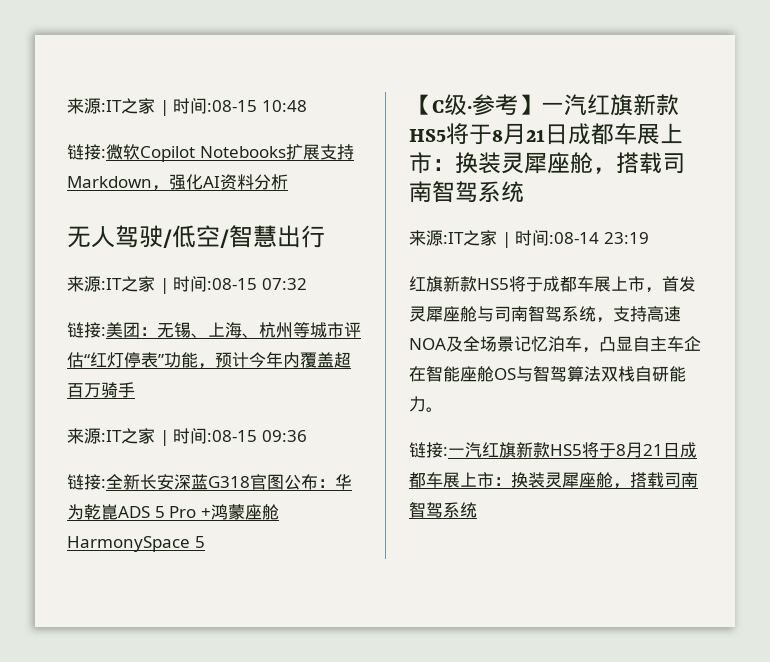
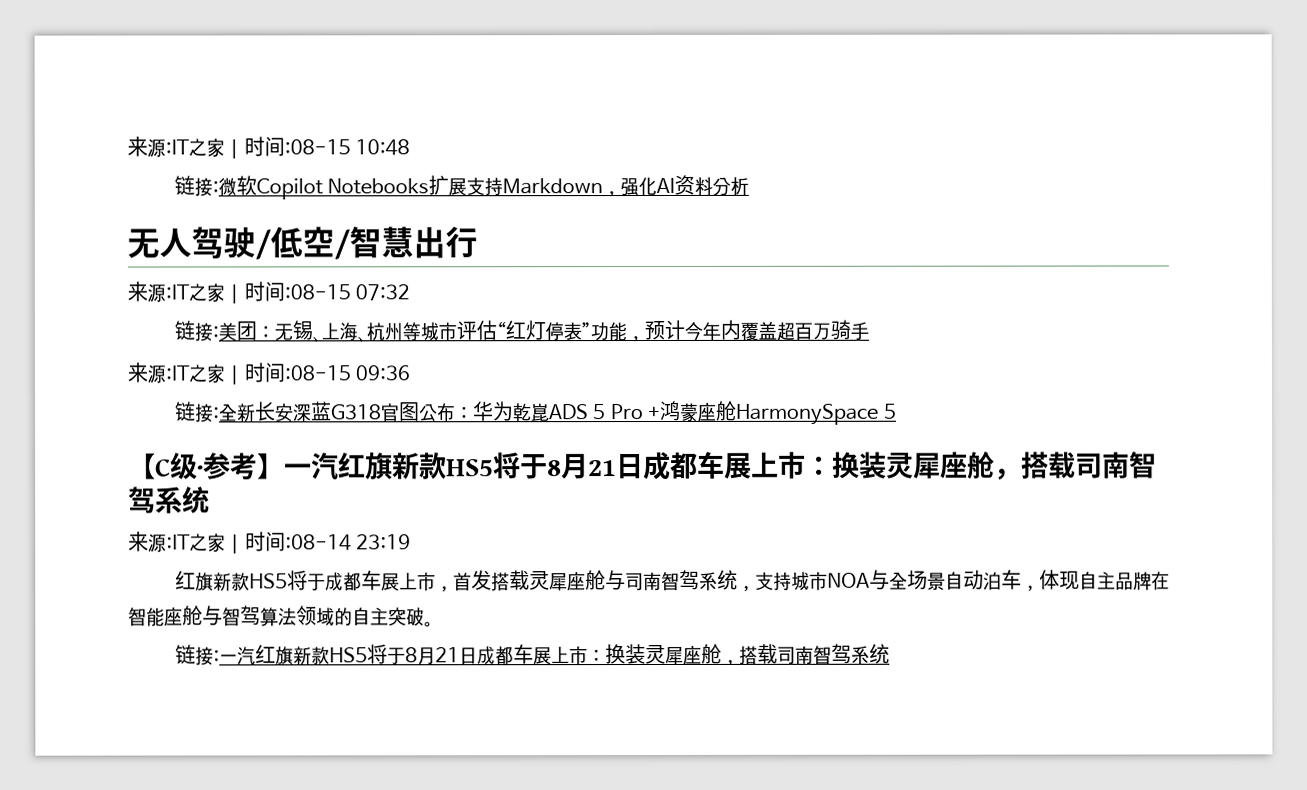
- 红旗新款HS5将于成都车展上市，首发灵犀座舱与司南智驾系统，支持高速NOA及全场景记忆泊车，凸显自主车企在智能座舱OS与智驾算法双栈自研能力。
+ 红旗新款HS5将于成都车展上市，首发搭载灵犀座舱与司南智驾系统，支持城市NOA与全场景自动泊车，体现自主品牌在智能座舱与智驾算法领域的自主突破。

